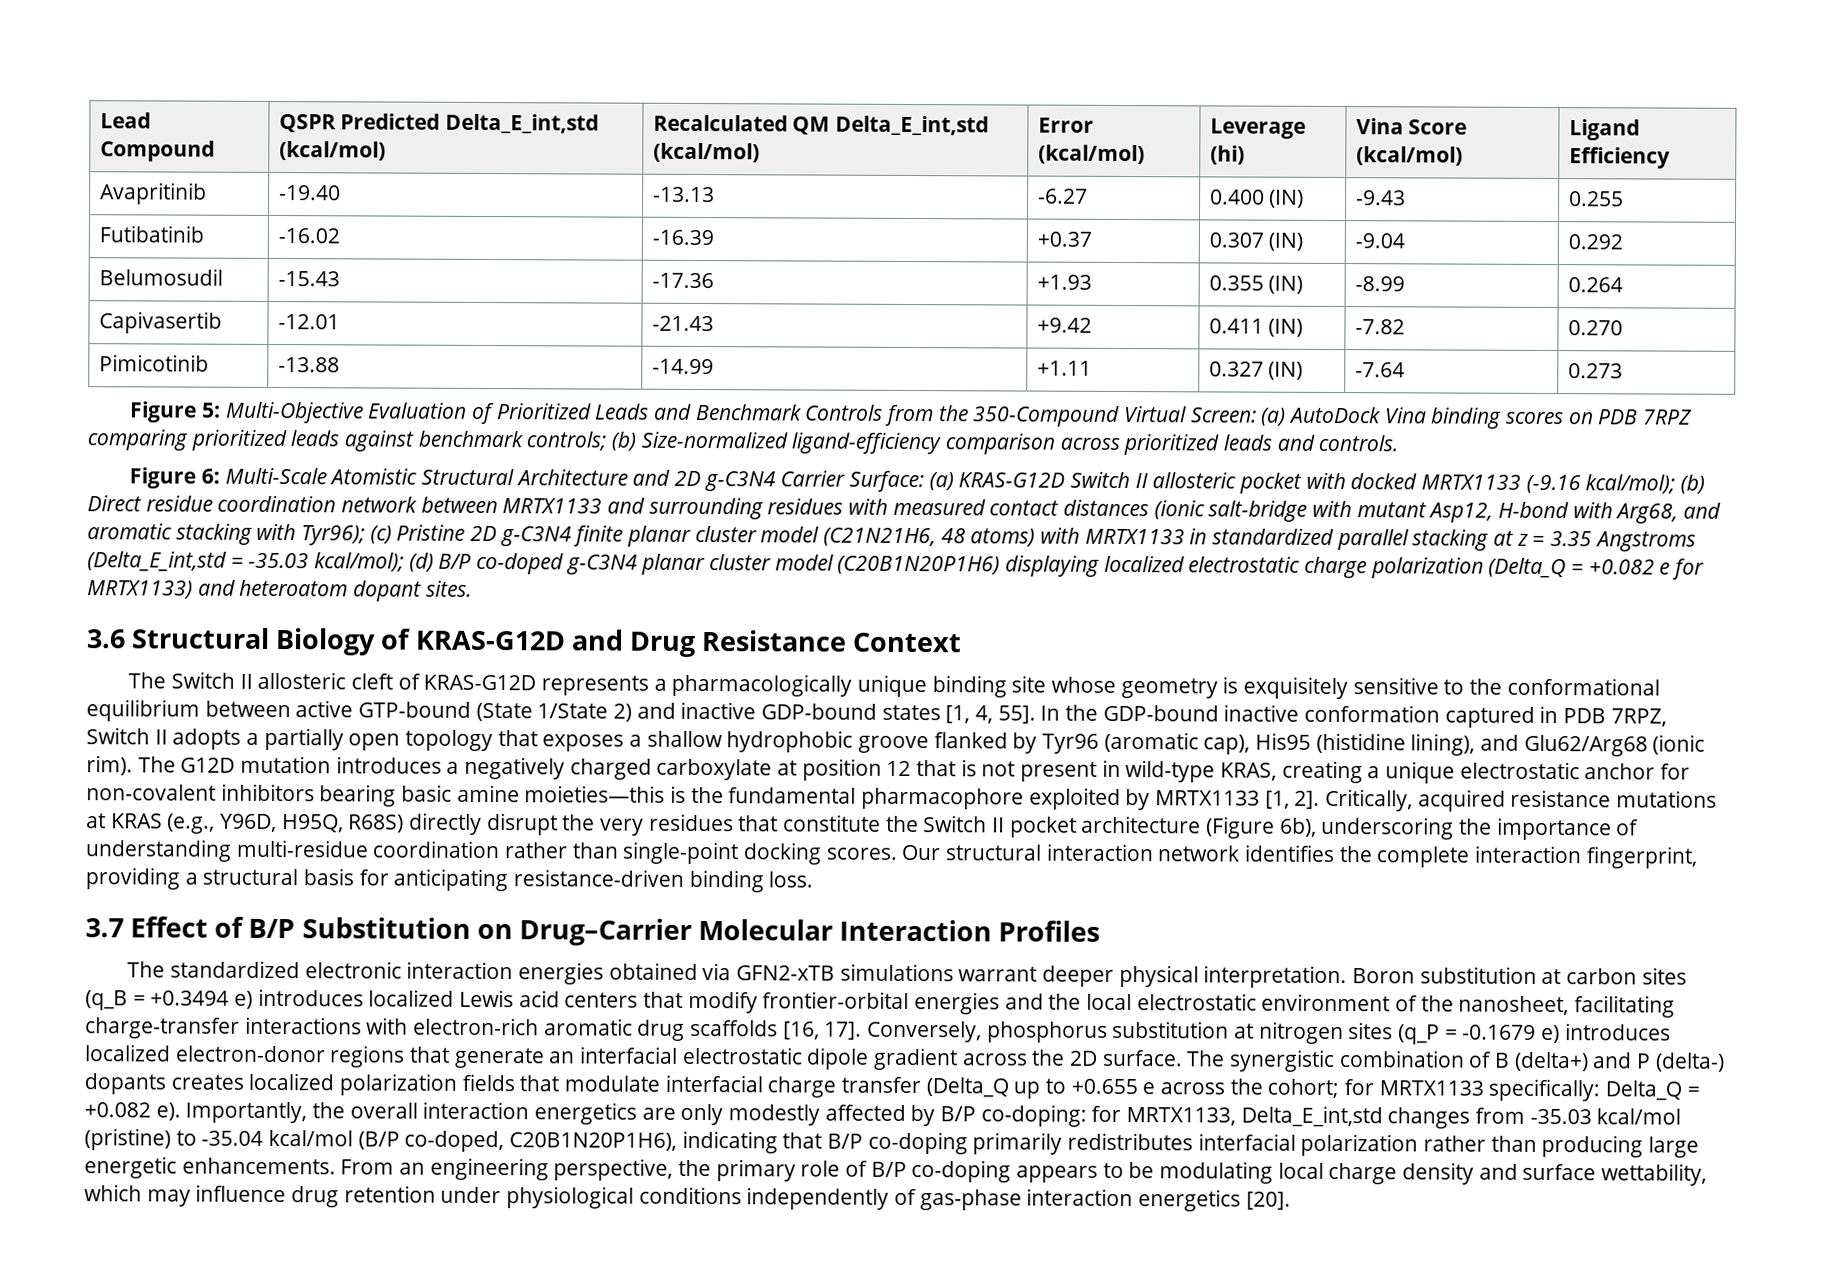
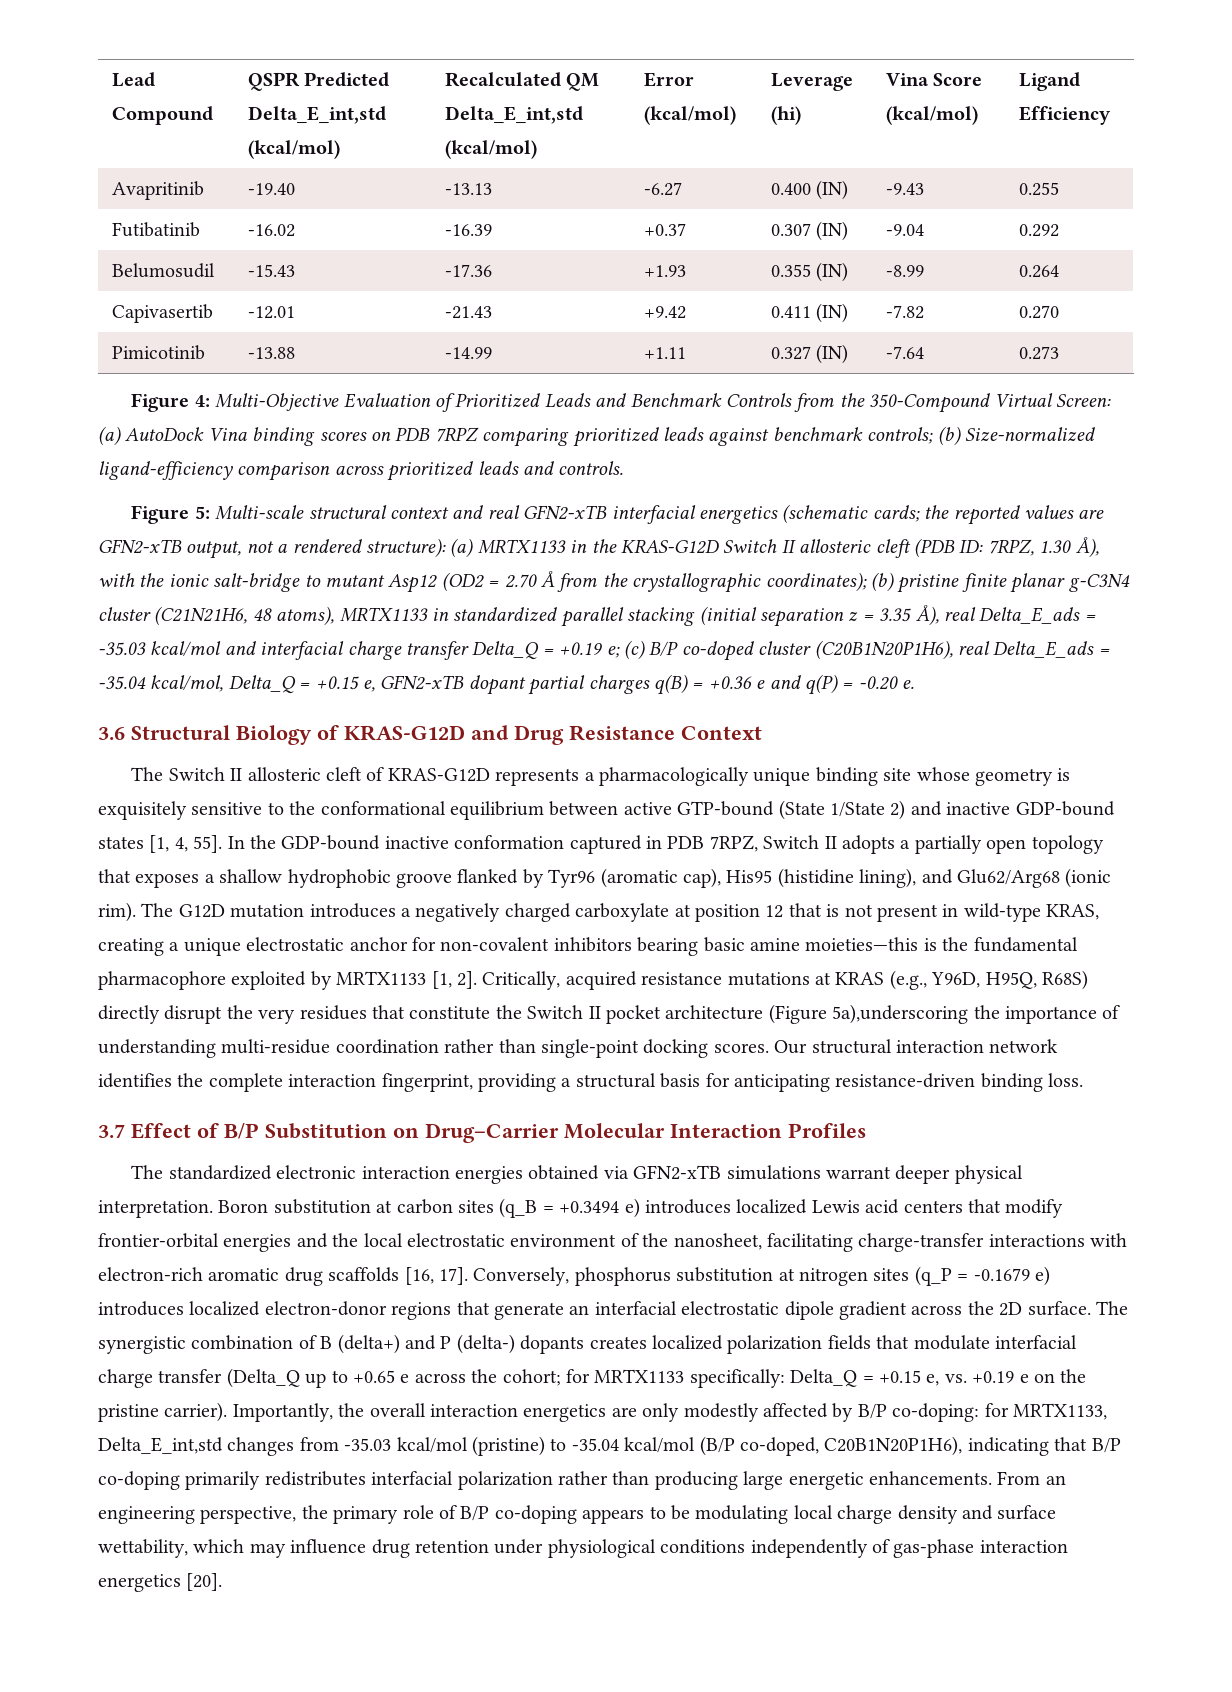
- Figure 5: Multi-Objective Evaluation of Prioritized Leads and Benchmark Controls from the 350-Compound Virtual Screen: (a) AutoDock Vina binding scores on PDB 7RPZ comparing prioritized leads against benchmark controls; (b) Size-normalized ligand-efficiency comparison across prioritized leads and controls.
+ Figure 4: Multi-Objective Evaluation of Prioritized Leads and Benchmark Controls from the 350-Compound Virtual Screen: (a) AutoDock Vina binding scores on PDB 7RPZ comparing prioritized leads against benchmark controls; (b) Size-normalized ligand-efficiency comparison across prioritized leads and controls.
- Figure 6: Multi-Scale Atomistic Structural Architecture and 2D g-C3N4 Carrier Surface: (a) KRAS-G12D Switch II allosteric pocket with docked MRTX1133 (-9.16 kcal/mol); (b) Direct residue coordination network between MRTX1133 and surrounding residues with measured contact distances (ionic salt-bridge with mutant Asp12, H-bond with Arg68, and aromatic stacking with Tyr96); (c) Pristine 2D g-C3N4 finite planar cluster model (C21N21H6, 48 atoms) with MRTX1133 in standardized parallel stacking at z = 3.35 Angstroms (Delta_E_int,std = -35.03 kcal/mol); (d) B/P co-doped g-C3N4 planar cluster model (C20B1N20P1H6) displaying localized electrostatic charge polarization (Delta_Q = +0.082 e for MRTX1133) and heteroatom dopant sites.
+ Figure 5: Multi-scale structural context and real GFN2-xTB interfacial energetics (schematic cards; the reported values are GFN2-xTB output, not a rendered structure): (a) MRTX1133 in the KRAS-G12D Switch II allosteric cleft (PDB ID: 7RPZ, 1.30 Å), with the ionic salt-bridge to mutant Asp12 (OD2 = 2.70 Å from the crystallographic coordinates); (b) pristine finite planar g-C3N4 cluster (C21N21H6, 48 atoms), MRTX1133 in standardized parallel stacking (initial separation z = 3.35 Å), real Delta_E_ads = -35.03 kcal/mol and interfacial charge transfer Delta_Q = +0.19 e; (c) B/P co-doped cluster (C20B1N20P1H6), real Delta_E_ads = -35.04 kcal/mol, Delta_Q = +0.15 e, GFN2-xTB dopant partial charges q(B) = +0.36 e and q(P) = -0.20 e.
- Critically, acquired resistance mutations at KRAS (e.g., Y96D, H95Q, R68S) directly disrupt the very residues that constitute the Switch II pocket architecture (Figure 6b), underscoring the importance of understanding multi-residue coordination rather than single-point docking scores.
+ Critically, acquired resistance mutations at KRAS (e.g., Y96D, H95Q, R68S) directly disrupt the very residues that constitute the Switch II pocket architecture (Figure 5a),underscoring the importance of understanding multi-residue coordination rather than single-point docking scores.
- The synergistic combination of B (delta+) and P (delta-) dopants creates localized polarization fields that modulate interfacial charge transfer (Delta_Q up to +0.655 e across the cohort; for MRTX1133 specifically: Delta_Q = +0.082 e).
+ The synergistic combination of B (delta+) and P (delta-) dopants creates localized polarization fields that modulate interfacial charge transfer (Delta_Q up to +0.65 e across the cohort; for MRTX1133 specifically: Delta_Q = +0.15 e, vs. +0.19 e on the pristine carrier).

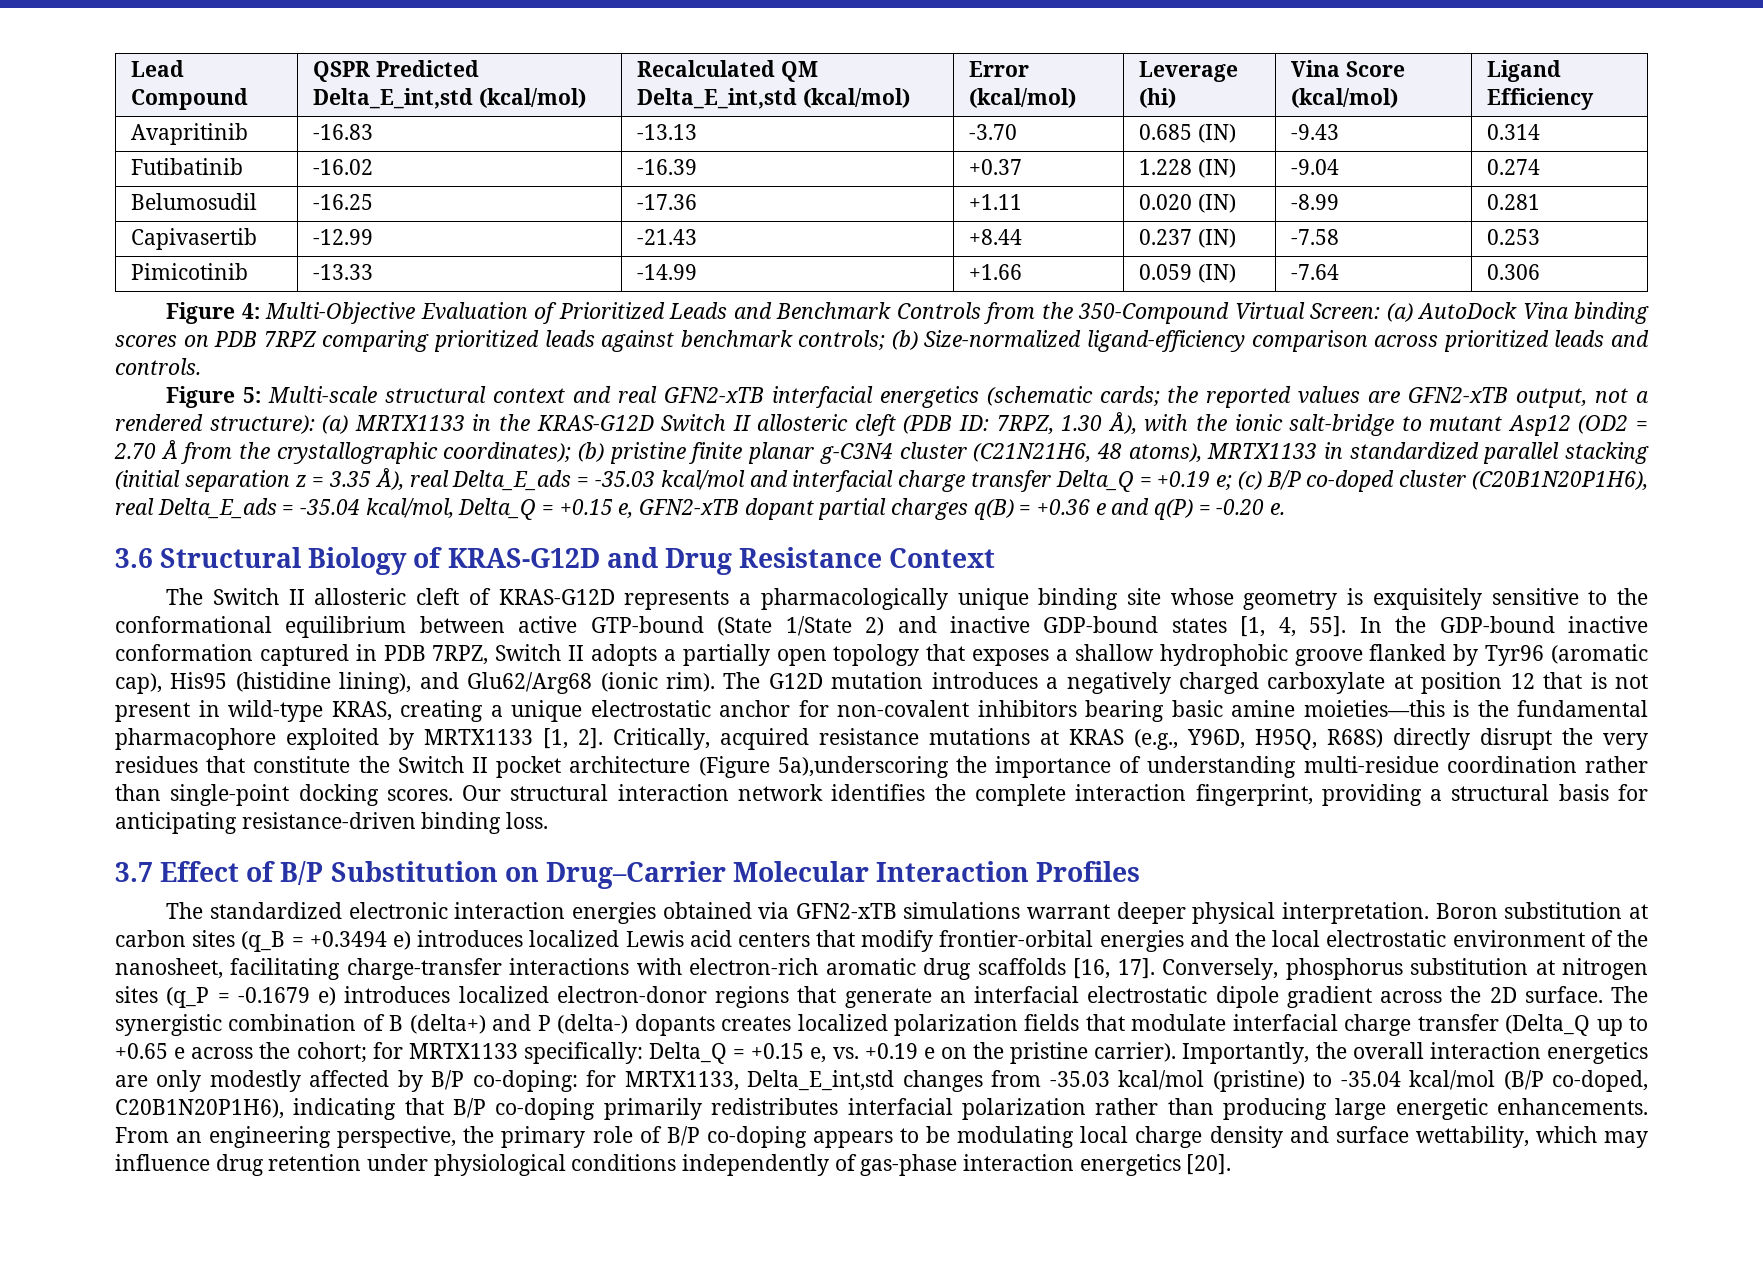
- Avapritinib | -19.40 | -13.13 | -6.27 | 0.400 (IN) | -9.43 | 0.255
+ Avapritinib | -16.83 | -13.13 | -3.70 | 0.685 (IN) | -9.43 | 0.314
- Futibatinib | -16.02 | -16.39 | +0.37 | 0.307 (IN) | -9.04 | 0.292
+ Futibatinib | -16.02 | -16.39 | +0.37 | 1.228 (IN) | -9.04 | 0.274
- Belumosudil | -15.43 | -17.36 | +1.93 | 0.355 (IN) | -8.99 | 0.264
+ Belumosudil | -16.25 | -17.36 | +1.11 | 0.020 (IN) | -8.99 | 0.281
- Capivasertib | -12.01 | -21.43 | +9.42 | 0.411 (IN) | -7.82 | 0.270
+ Capivasertib | -12.99 | -21.43 | +8.44 | 0.237 (IN) | -7.58 | 0.253
- Pimicotinib | -13.88 | -14.99 | +1.11 | 0.327 (IN) | -7.64 | 0.273
+ Pimicotinib | -13.33 | -14.99 | +1.66 | 0.059 (IN) | -7.64 | 0.306

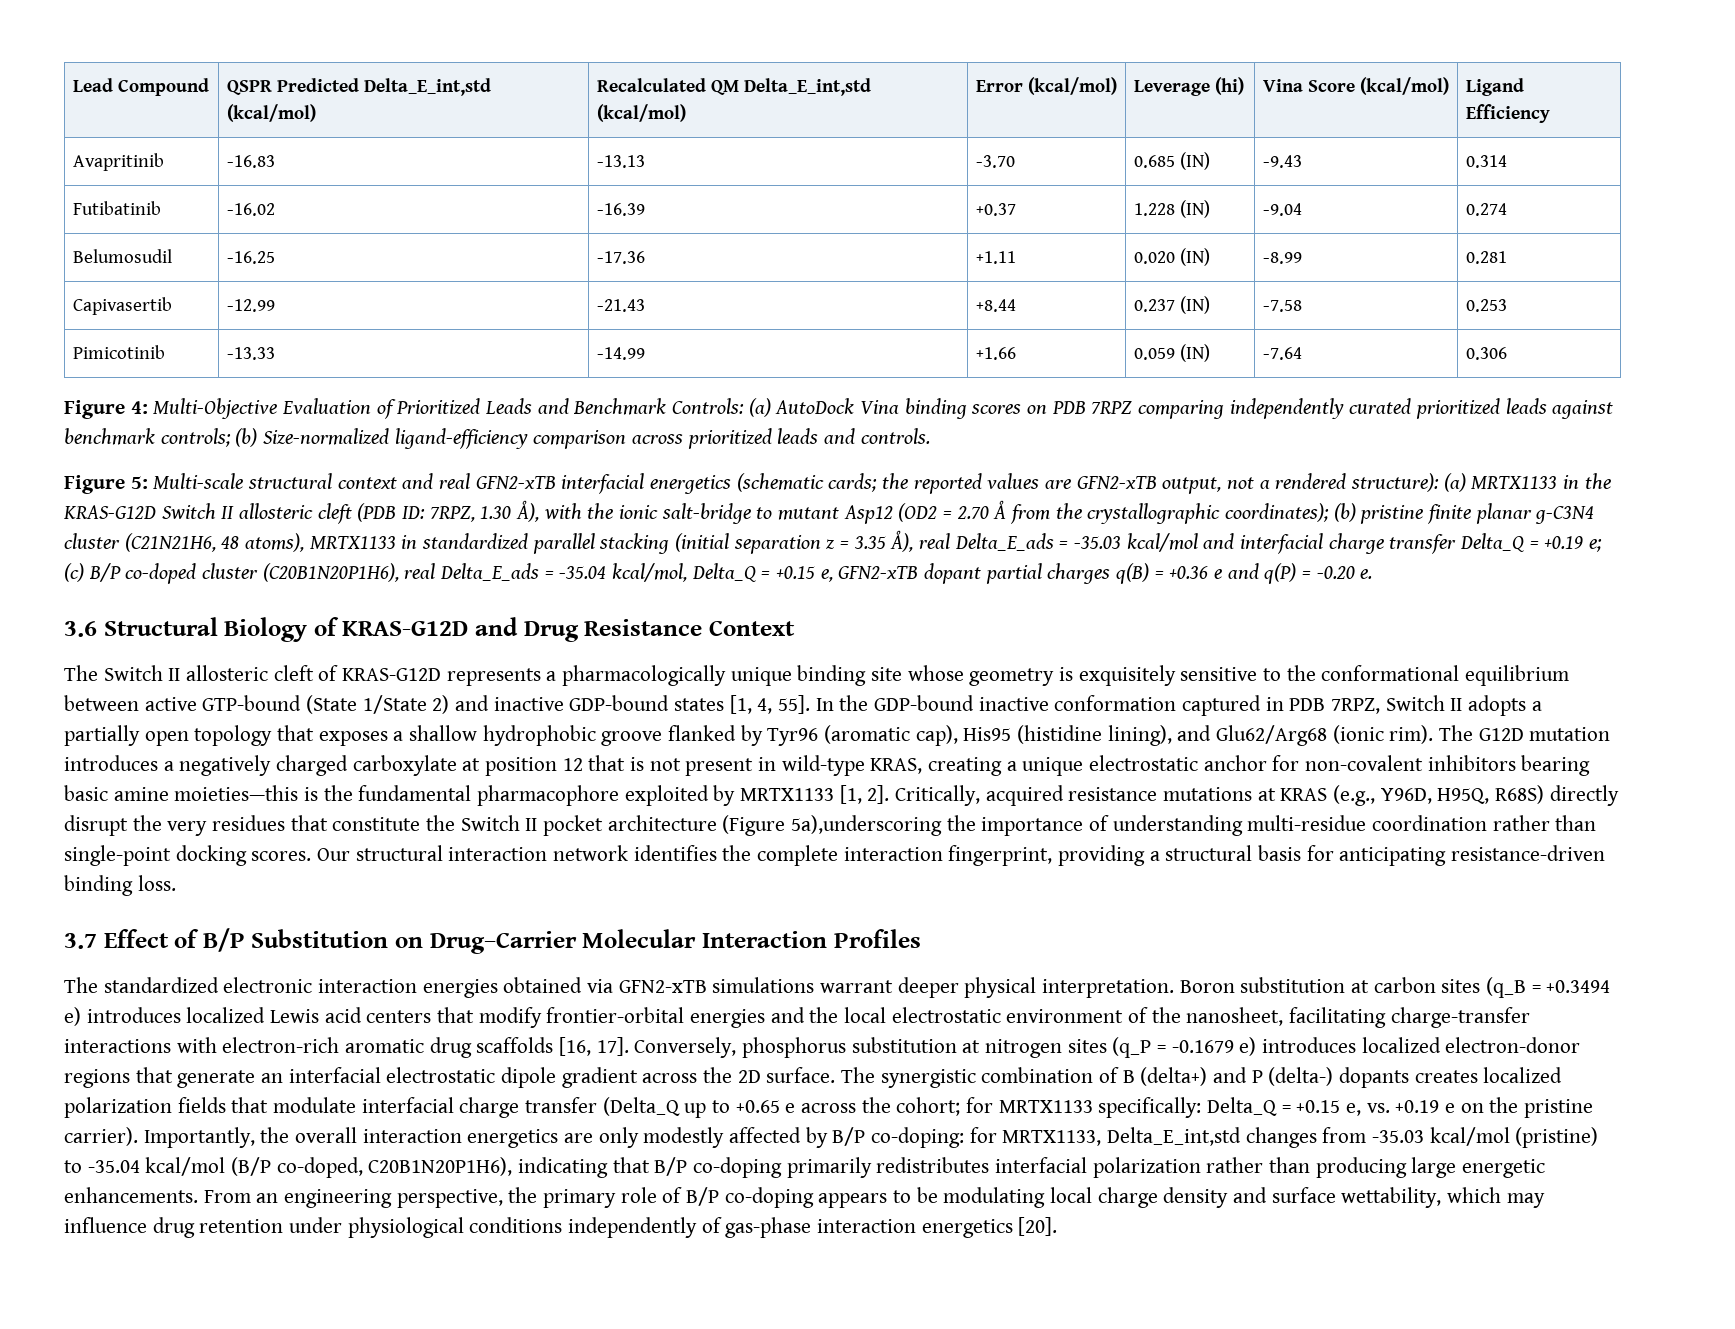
- Figure 4: Multi-Objective Evaluation of Prioritized Leads and Benchmark Controls from the 350-Compound Virtual Screen: (a) AutoDock Vina binding scores on PDB 7RPZ comparing prioritized leads against benchmark controls; (b) Size-normalized ligand-efficiency comparison across prioritized leads and controls.
+ Figure 4: Multi-Objective Evaluation of Prioritized Leads and Benchmark Controls: (a) AutoDock Vina binding scores on PDB 7RPZ comparing independently curated prioritized leads against benchmark controls; (b) Size-normalized ligand-efficiency comparison across prioritized leads and controls.

